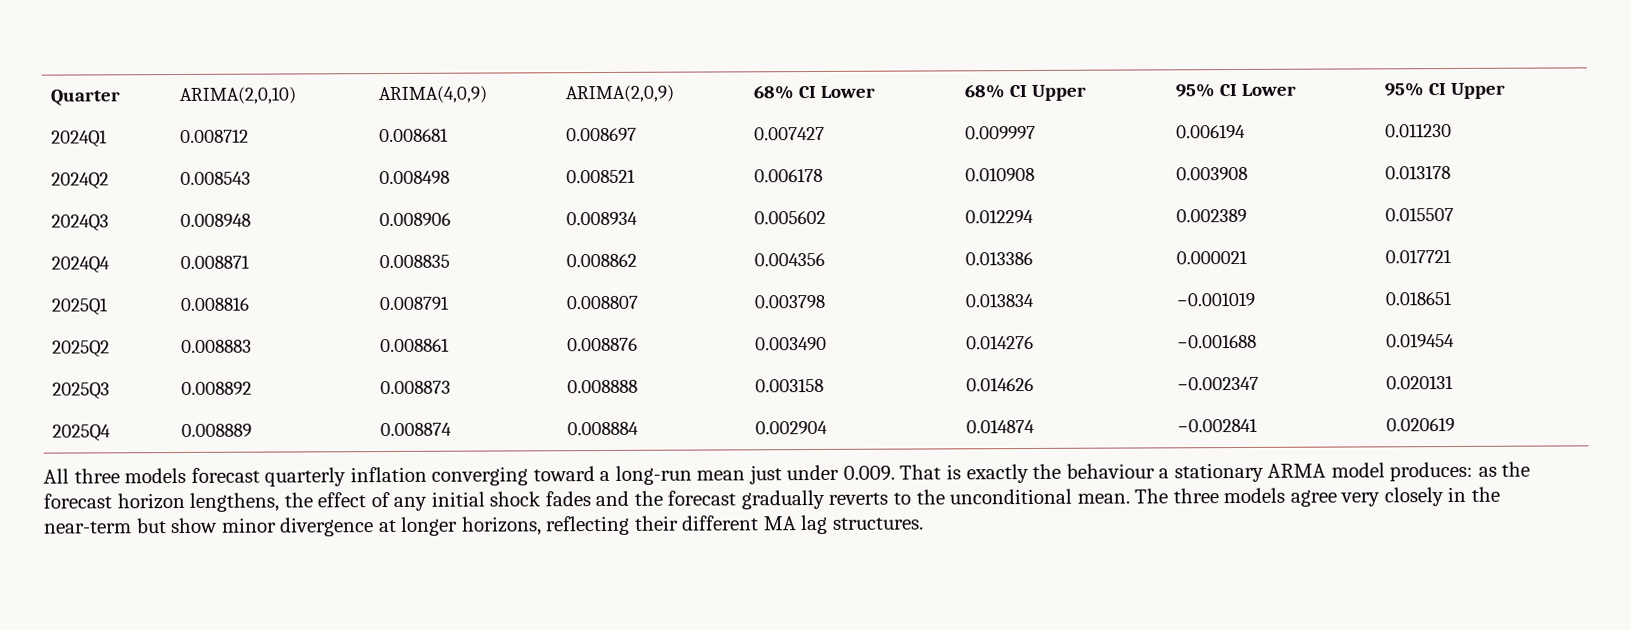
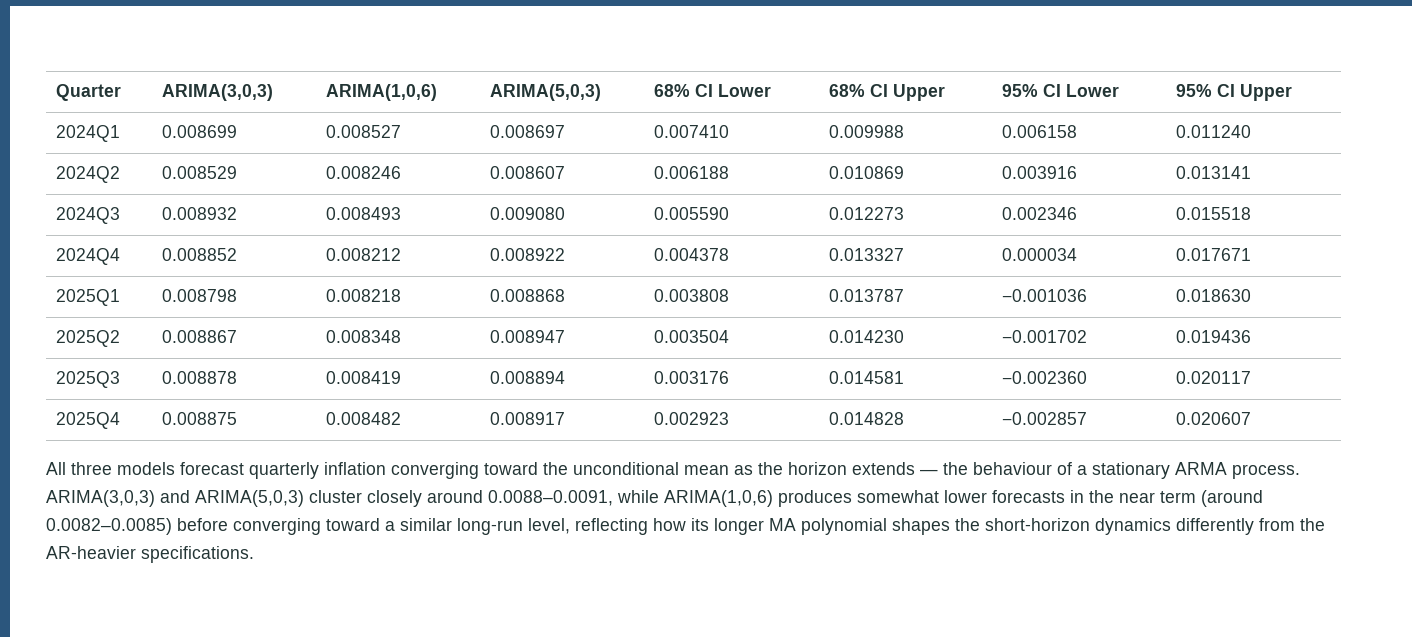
- Quarter | ARIMA(2,0,10) | ARIMA(4,0,9) | ARIMA(2,0,9) | 68% CI Lower | 68% CI Upper | 95% CI Lower | 95% CI Upper
+ Quarter | ARIMA(3,0,3) | ARIMA(1,0,6) | ARIMA(5,0,3) | 68% CI Lower | 68% CI Upper | 95% CI Lower | 95% CI Upper
- 2024Q1 | 0.008712 | 0.008681 | 0.008697 | 0.007427 | 0.009997 | 0.006194 | 0.011230
- 2024Q2 | 0.008543 | 0.008498 | 0.008521 | 0.006178 | 0.010908 | 0.003908 | 0.013178
- 2024Q3 | 0.008948 | 0.008906 | 0.008934 | 0.005602 | 0.012294 | 0.002389 | 0.015507
- 2024Q4 | 0.008871 | 0.008835 | 0.008862 | 0.004356 | 0.013386 | 0.000021 | 0.017721
- 2025Q1 | 0.008816 | 0.008791 | 0.008807 | 0.003798 | 0.013834 | −0.001019 | 0.018651
- 2025Q2 | 0.008883 | 0.008861 | 0.008876 | 0.003490 | 0.014276 | −0.001688 | 0.019454
- 2025Q3 | 0.008892 | 0.008873 | 0.008888 | 0.003158 | 0.014626 | −0.002347 | 0.020131
- 2025Q4 | 0.008889 | 0.008874 | 0.008884 | 0.002904 | 0.014874 | −0.002841 | 0.020619
+ 2024Q1 | 0.008699 | 0.008527 | 0.008697 | 0.007410 | 0.009988 | 0.006158 | 0.011240
+ 2024Q2 | 0.008529 | 0.008246 | 0.008607 | 0.006188 | 0.010869 | 0.003916 | 0.013141
+ 2024Q3 | 0.008932 | 0.008493 | 0.009080 | 0.005590 | 0.012273 | 0.002346 | 0.015518
+ 2024Q4 | 0.008852 | 0.008212 | 0.008922 | 0.004378 | 0.013327 | 0.000034 | 0.017671
+ 2025Q1 | 0.008798 | 0.008218 | 0.008868 | 0.003808 | 0.013787 | −0.001036 | 0.018630
+ 2025Q2 | 0.008867 | 0.008348 | 0.008947 | 0.003504 | 0.014230 | −0.001702 | 0.019436
+ 2025Q3 | 0.008878 | 0.008419 | 0.008894 | 0.003176 | 0.014581 | −0.002360 | 0.020117
+ 2025Q4 | 0.008875 | 0.008482 | 0.008917 | 0.002923 | 0.014828 | −0.002857 | 0.020607
- All three models forecast quarterly inflation converging toward a long-run mean just under 0.009. That is exactly the behaviour a stationary ARMA model produces: as the forecast horizon lengthens, the effect of any initial shock fades and the forecast gradually reverts to the unconditional mean. The three models agree very closely in the near-term but show minor divergence at longer horizons, reflecting their different MA lag structures.
+ All three models forecast quarterly inflation converging toward the unconditional mean as the horizon extends — the behaviour of a stationary ARMA process. ARIMA(3,0,3) and ARIMA(5,0,3) cluster closely around 0.0088–0.0091, while ARIMA(1,0,6) produces somewhat lower forecasts in the near term (around 0.0082–0.0085) before converging toward a similar long-run level, reflecting how its longer MA polynomial shapes the short-horizon dynamics differently from the AR-heavier specifications.

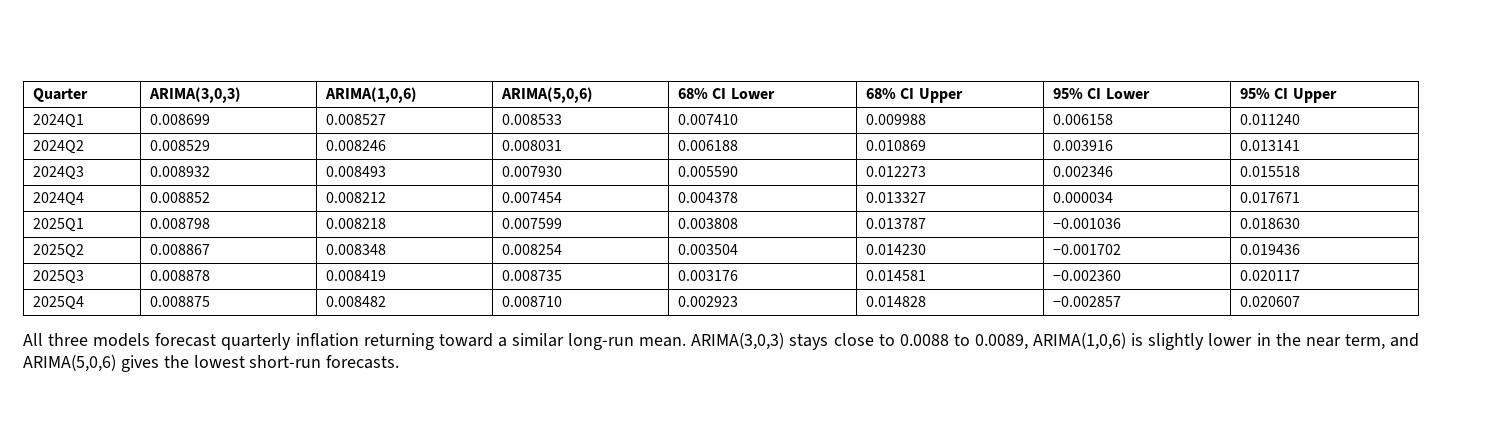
- Quarter | ARIMA(3,0,3) | ARIMA(1,0,6) | ARIMA(5,0,3) | 68% CI Lower | 68% CI Upper | 95% CI Lower | 95% CI Upper
+ Quarter | ARIMA(3,0,3) | ARIMA(1,0,6) | ARIMA(5,0,6) | 68% CI Lower | 68% CI Upper | 95% CI Lower | 95% CI Upper
- 2024Q1 | 0.008699 | 0.008527 | 0.008697 | 0.007410 | 0.009988 | 0.006158 | 0.011240
+ 2024Q1 | 0.008699 | 0.008527 | 0.008533 | 0.007410 | 0.009988 | 0.006158 | 0.011240
- 2024Q2 | 0.008529 | 0.008246 | 0.008607 | 0.006188 | 0.010869 | 0.003916 | 0.013141
+ 2024Q2 | 0.008529 | 0.008246 | 0.008031 | 0.006188 | 0.010869 | 0.003916 | 0.013141
- 2024Q3 | 0.008932 | 0.008493 | 0.009080 | 0.005590 | 0.012273 | 0.002346 | 0.015518
+ 2024Q3 | 0.008932 | 0.008493 | 0.007930 | 0.005590 | 0.012273 | 0.002346 | 0.015518
- 2024Q4 | 0.008852 | 0.008212 | 0.008922 | 0.004378 | 0.013327 | 0.000034 | 0.017671
+ 2024Q4 | 0.008852 | 0.008212 | 0.007454 | 0.004378 | 0.013327 | 0.000034 | 0.017671
- 2025Q1 | 0.008798 | 0.008218 | 0.008868 | 0.003808 | 0.013787 | −0.001036 | 0.018630
+ 2025Q1 | 0.008798 | 0.008218 | 0.007599 | 0.003808 | 0.013787 | −0.001036 | 0.018630
- 2025Q2 | 0.008867 | 0.008348 | 0.008947 | 0.003504 | 0.014230 | −0.001702 | 0.019436
+ 2025Q2 | 0.008867 | 0.008348 | 0.008254 | 0.003504 | 0.014230 | −0.001702 | 0.019436
- 2025Q3 | 0.008878 | 0.008419 | 0.008894 | 0.003176 | 0.014581 | −0.002360 | 0.020117
+ 2025Q3 | 0.008878 | 0.008419 | 0.008735 | 0.003176 | 0.014581 | −0.002360 | 0.020117
- 2025Q4 | 0.008875 | 0.008482 | 0.008917 | 0.002923 | 0.014828 | −0.002857 | 0.020607
+ 2025Q4 | 0.008875 | 0.008482 | 0.008710 | 0.002923 | 0.014828 | −0.002857 | 0.020607
- All three models forecast quarterly inflation converging toward the unconditional mean as the horizon extends — the behaviour of a stationary ARMA process. ARIMA(3,0,3) and ARIMA(5,0,3) cluster closely around 0.0088–0.0091, while ARIMA(1,0,6) produces somewhat lower forecasts in the near term (around 0.0082–0.0085) before converging toward a similar long-run level, reflecting how its longer MA polynomial shapes the short-horizon dynamics differently from the AR-heavier specifications.
+ All three models forecast quarterly inflation returning toward a similar long-run mean. ARIMA(3,0,3) stays close to 0.0088 to 0.0089, ARIMA(1,0,6) is slightly lower in the near term, and ARIMA(5,0,6) gives the lowest short-run forecasts.

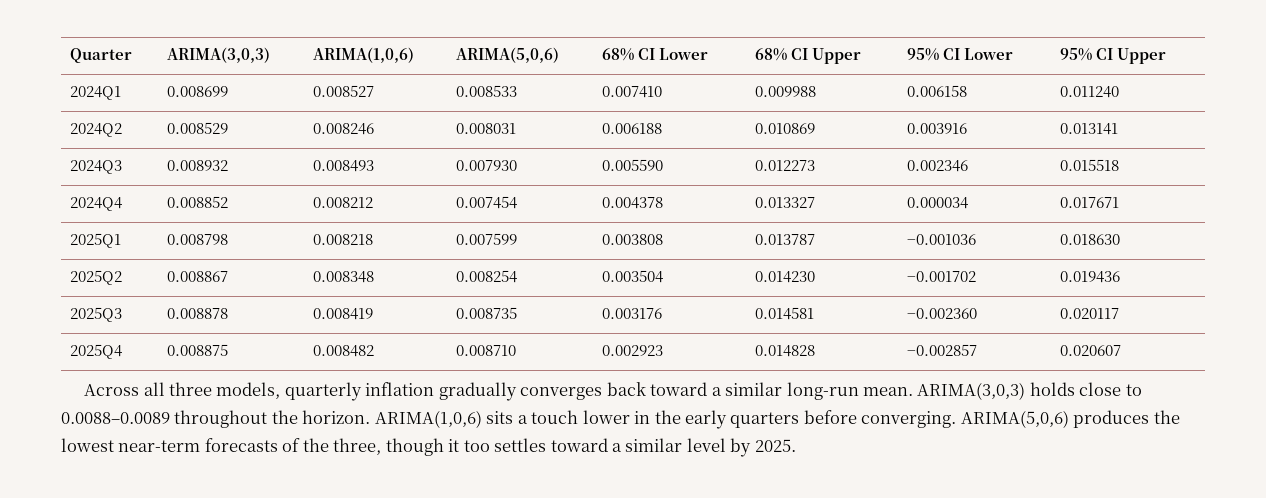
- All three models forecast quarterly inflation returning toward a similar long-run mean.
+ Across all three models, quarterly inflation gradually converges back toward a similar long-run mean.
- ARIMA(3,0,3) stays close to 0.0088 to 0.0089, ARIMA(1,0,6) is slightly lower in the near term, and ARIMA(5,0,6) gives the lowest short-run forecasts.
+ ARIMA(3,0,3) holds close to 0.0088–0.0089 throughout the horizon. ARIMA(1,0,6) sits a touch lower in the early quarters before converging. ARIMA(5,0,6) produces the lowest near-term forecasts of the three, though it too settles toward a similar level by 2025.

